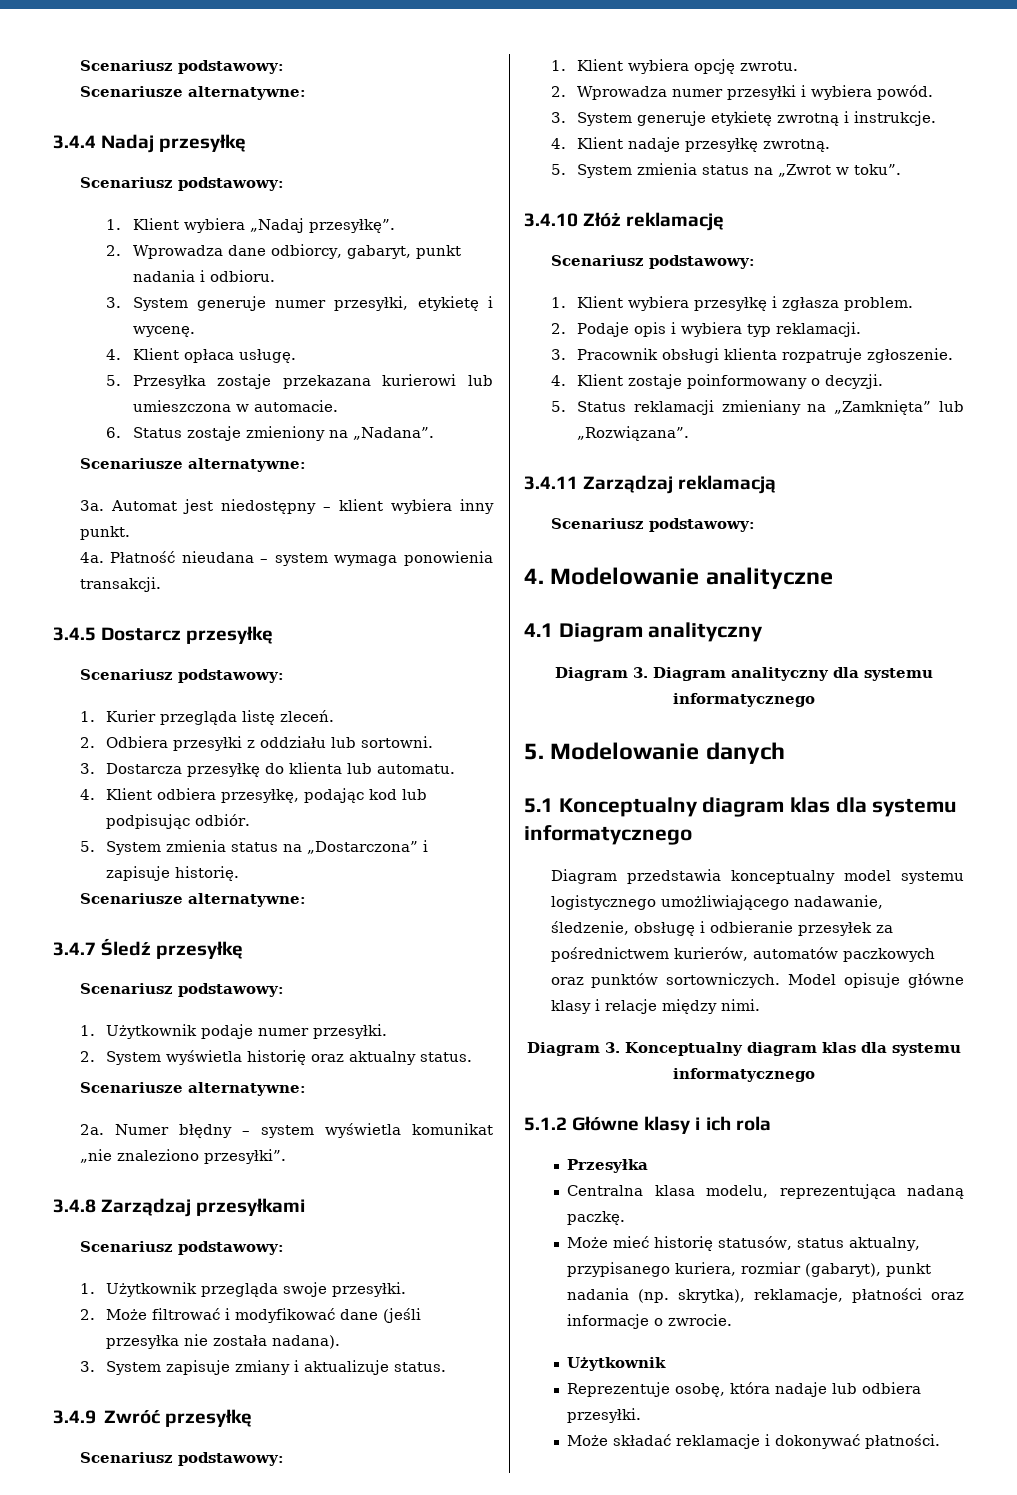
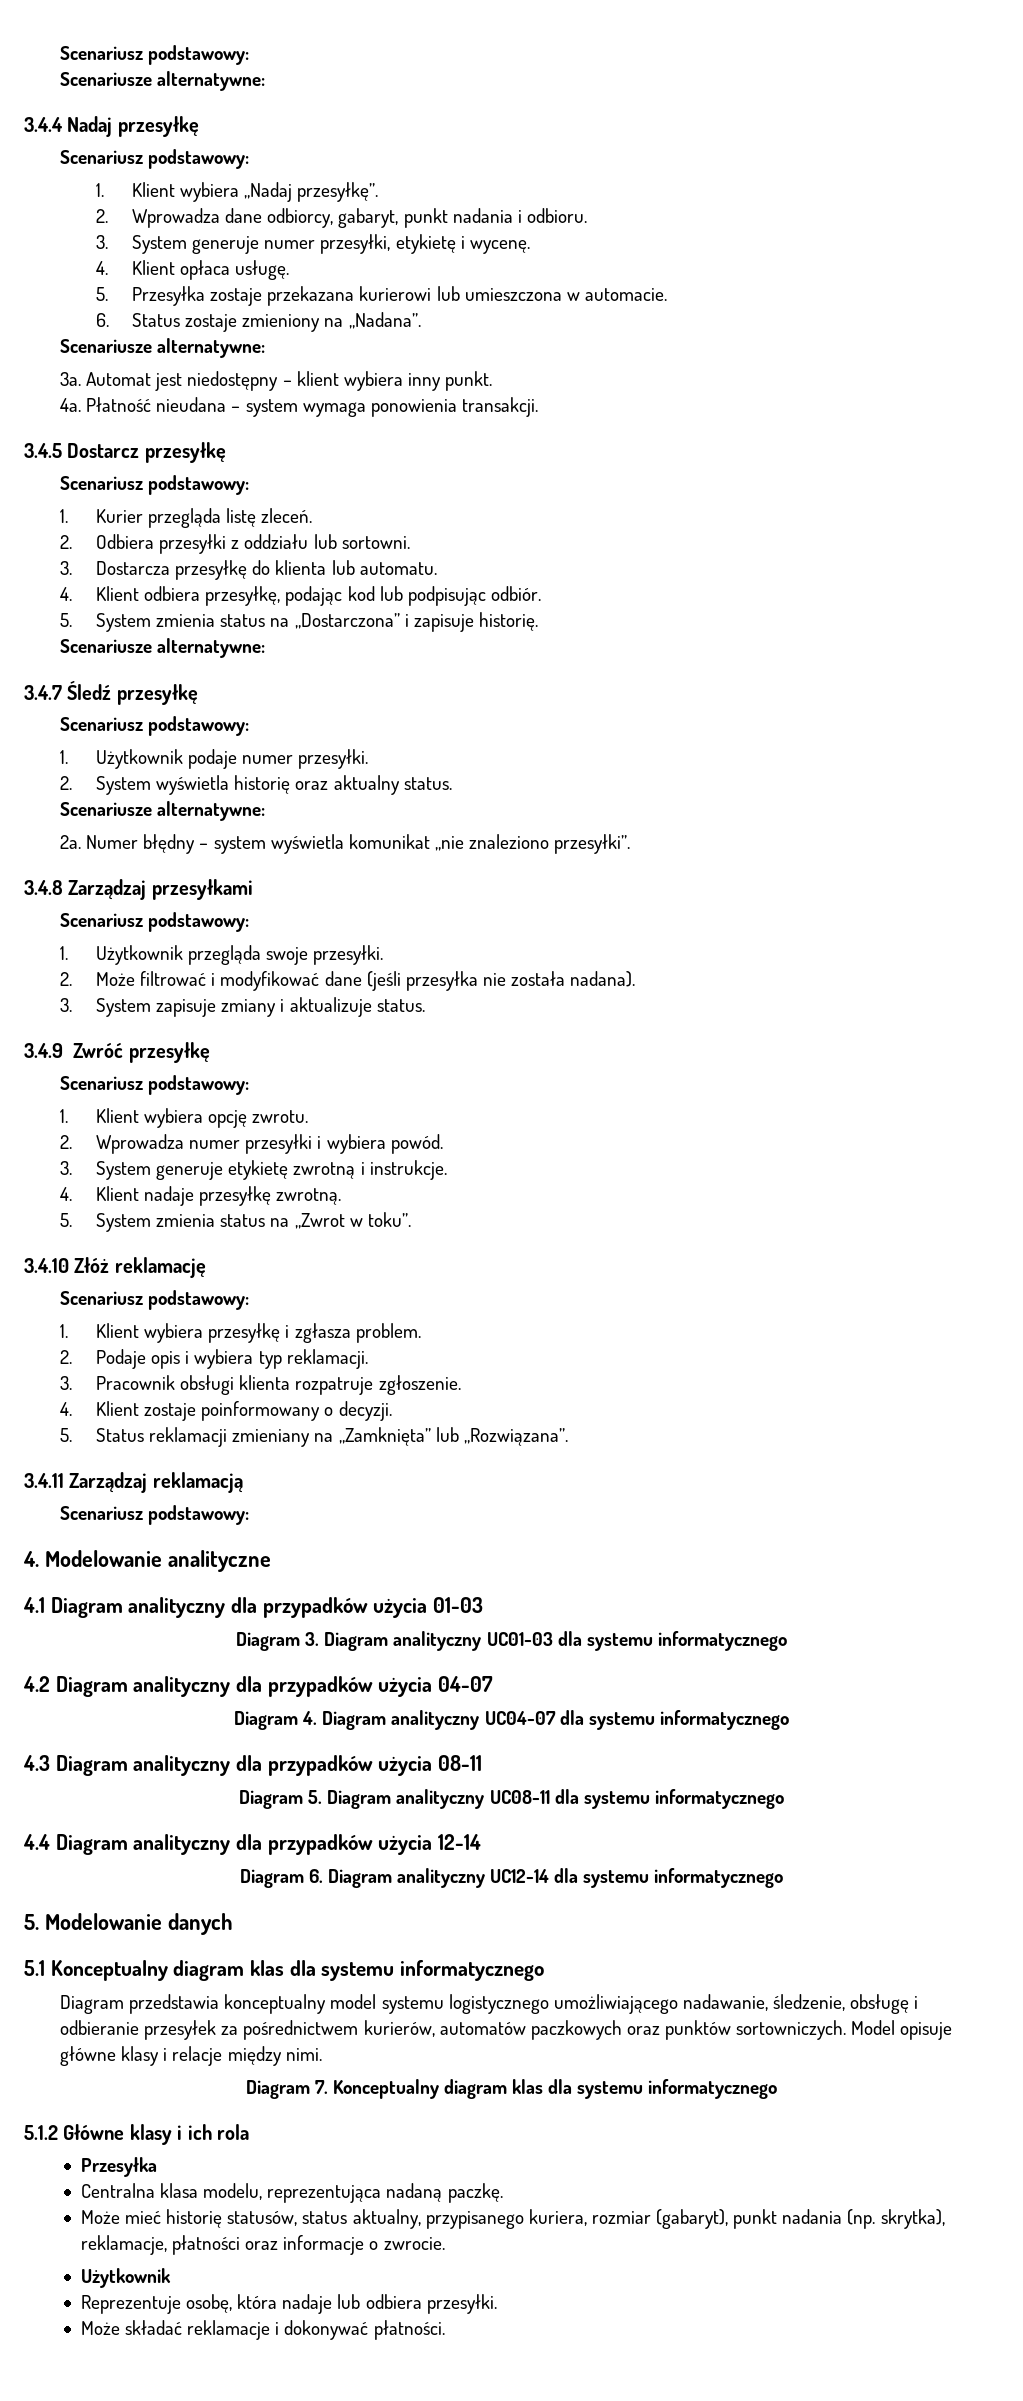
- 4.1 Diagram analityczny
+ 4.1 Diagram analityczny dla przypadków użycia 01-03
- Diagram 3. Diagram analityczny dla systemu informatycznego
+ Diagram 3. Diagram analityczny UC01-03 dla systemu informatycznego
+ 4.2 Diagram analityczny dla przypadków użycia 04-07
+ Diagram 4. Diagram analityczny UC04-07 dla systemu informatycznego
+ 4.3 Diagram analityczny dla przypadków użycia 08-11
+ Diagram 5. Diagram analityczny UC08-11 dla systemu informatycznego
+ 4.4 Diagram analityczny dla przypadków użycia 12-14
+ Diagram 6. Diagram analityczny UC12-14 dla systemu informatycznego
- Diagram 3. Konceptualny diagram klas dla systemu informatycznego
+ Diagram 7. Konceptualny diagram klas dla systemu informatycznego

